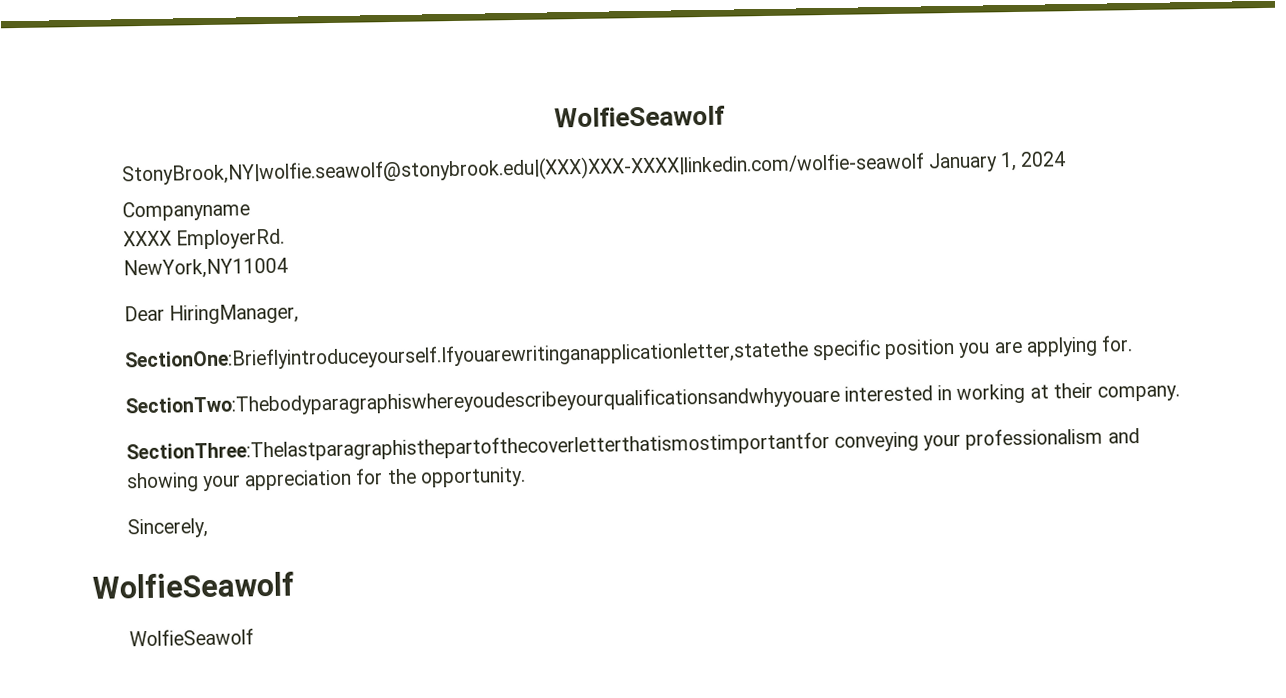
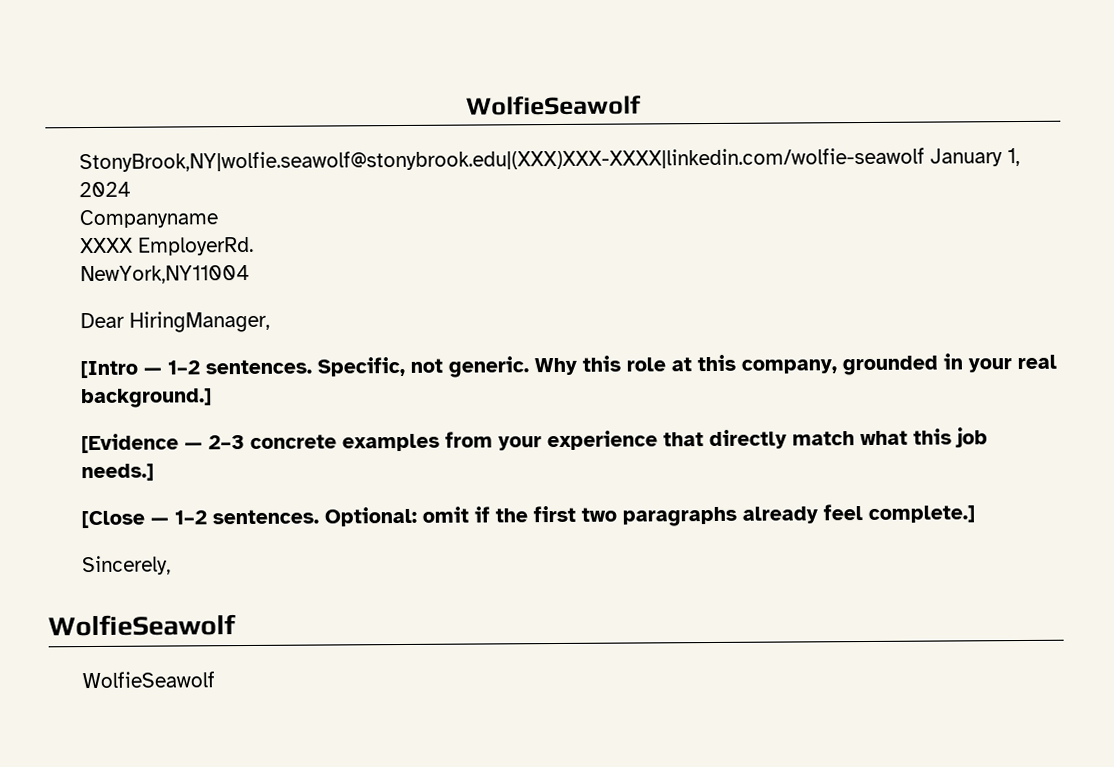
- SectionOne:Brieflyintroduceyourself.Ifyouarewritinganapplicationletter,statethe specific position you are applying for.
- SectionTwo:Thebodyparagraphiswhereyoudescribeyourqualificationsandwhyyouare interested in working at their company.
- SectionThree:Thelastparagraphisthepartofthecoverletterthatismostimportantfor conveying your professionalism and showing your appreciation for the opportunity.
+ [Intro — 1–2 sentences. Specific, not generic. Why this role at this company, grounded in your real background.]
+ [Evidence — 2–3 concrete examples from your experience that directly match what this job needs.]
+ [Close — 1–2 sentences. Optional: omit if the first two paragraphs already feel complete.]

